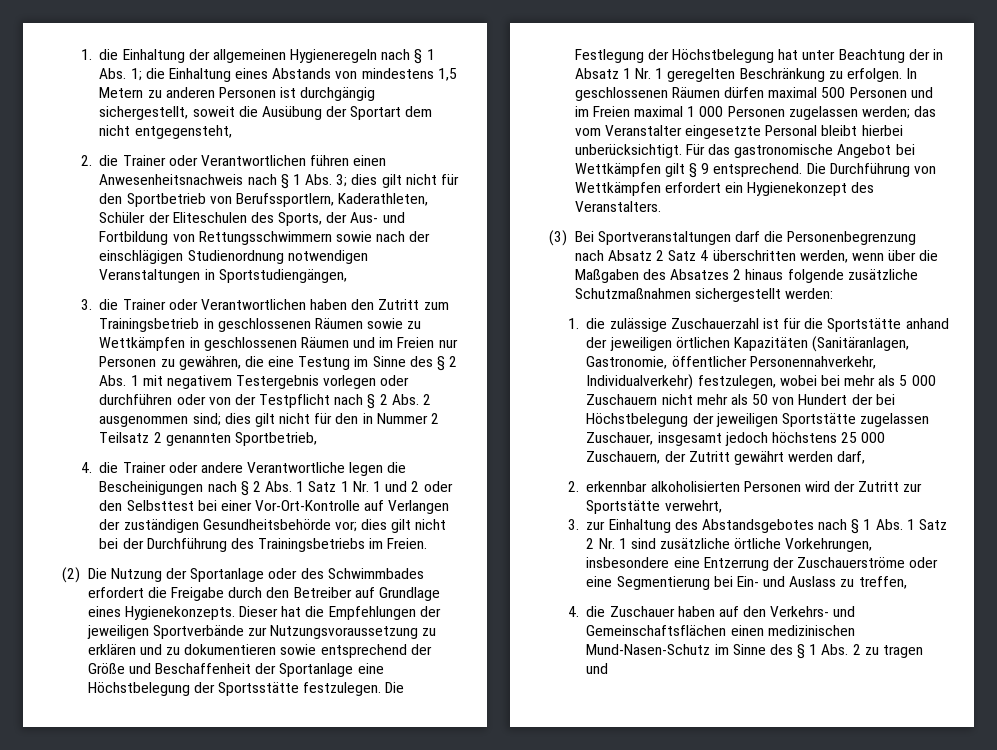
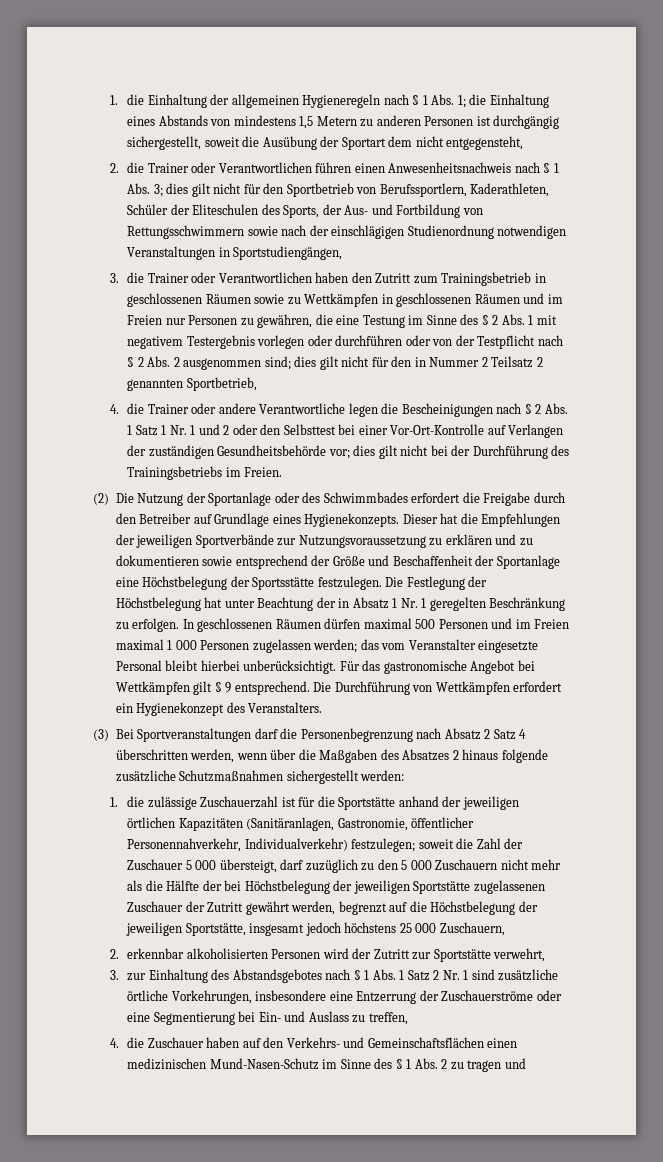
- 1. die zulässige Zuschauerzahl ist für die Sportstätte anhand der jeweiligen örtlichen Kapazitäten (Sanitäranlagen, Gastronomie, öffentlicher Personennahverkehr, Individualverkehr) festzulegen, wobei bei mehr als 5 000 Zuschauern nicht mehr als 50 von Hundert der bei Höchstbelegung der jeweiligen Sportstätte zugelassen Zuschauer, insgesamt jedoch höchstens 25 000 Zuschauern, der Zutritt gewährt werden darf,
+ 1. die zulässige Zuschauerzahl ist für die Sportstätte anhand der jeweiligen örtlichen Kapazitäten (Sanitäranlagen, Gastronomie, öffentlicher Personennahverkehr, Individualverkehr) festzulegen; soweit die Zahl der Zuschauer 5 000 übersteigt, darf zuzüglich zu den 5 000 Zuschauern nicht mehr als die Hälfte der bei Höchstbelegung der jeweiligen Sportstätte zugelassenen Zuschauer der Zutritt gewährt werden, begrenzt auf die Höchstbelegung der jeweiligen Sportstätte, insgesamt jedoch höchstens 25 000 Zuschauern,

